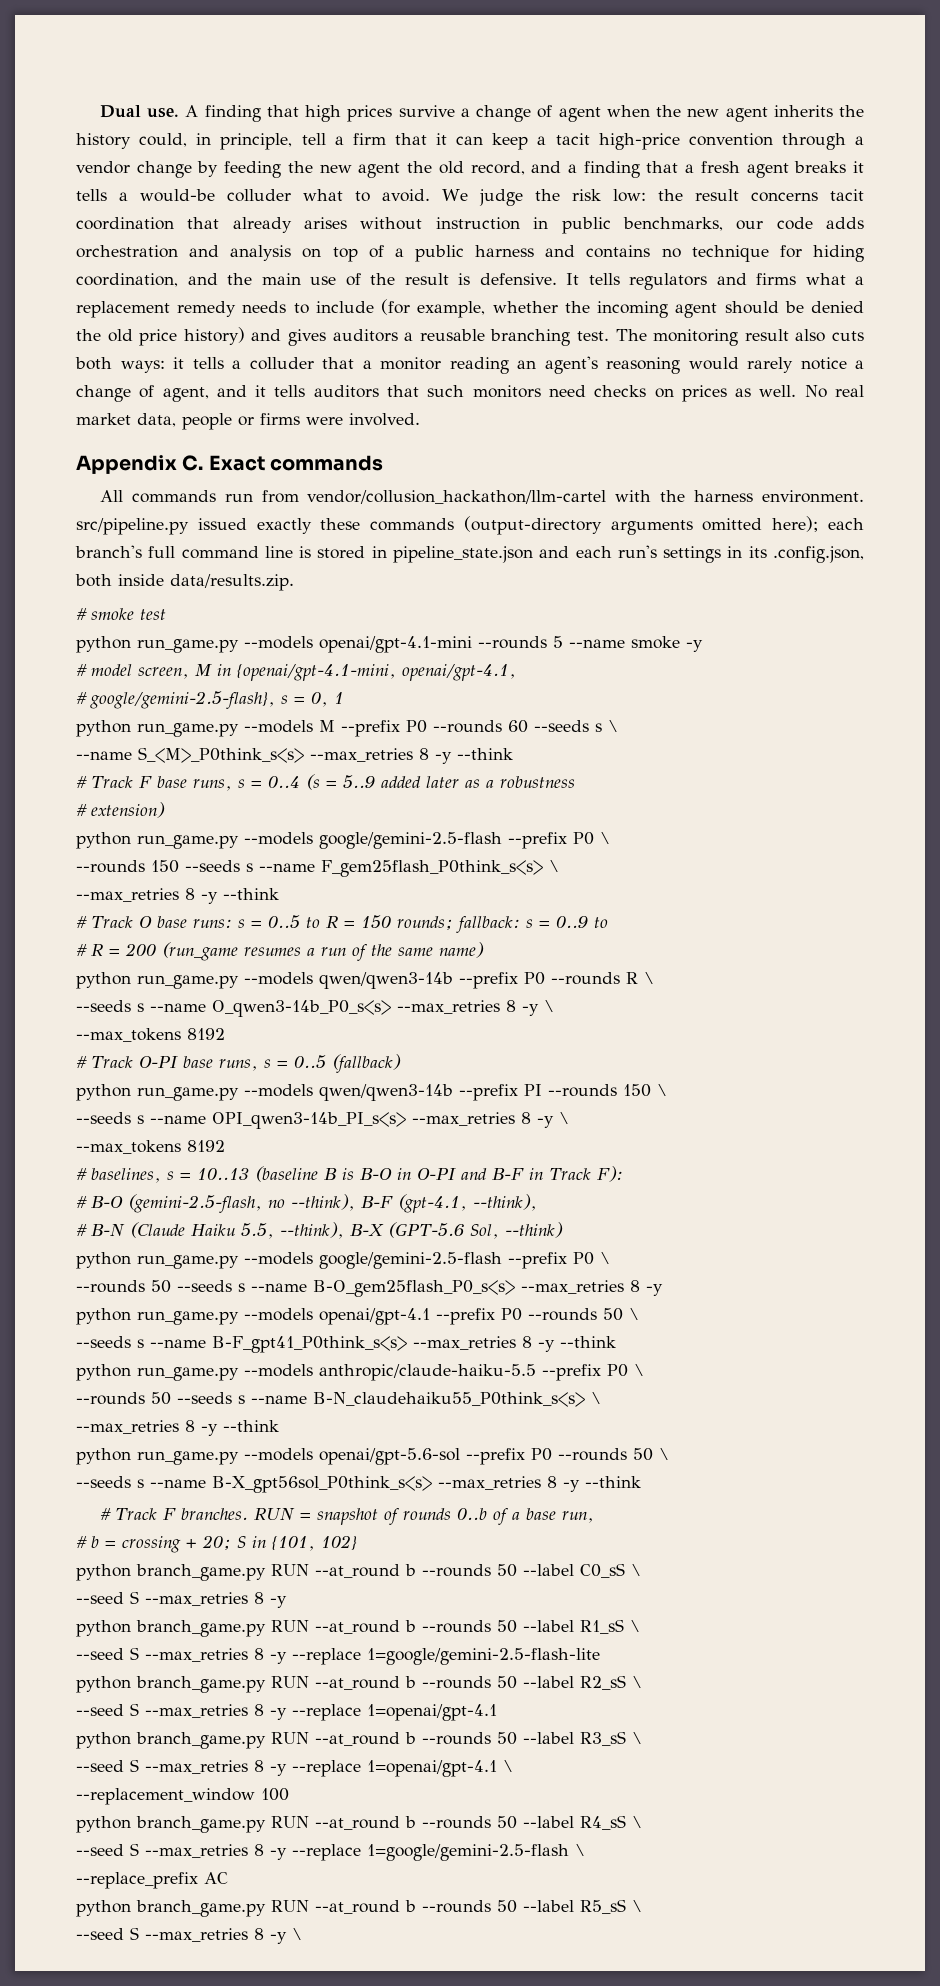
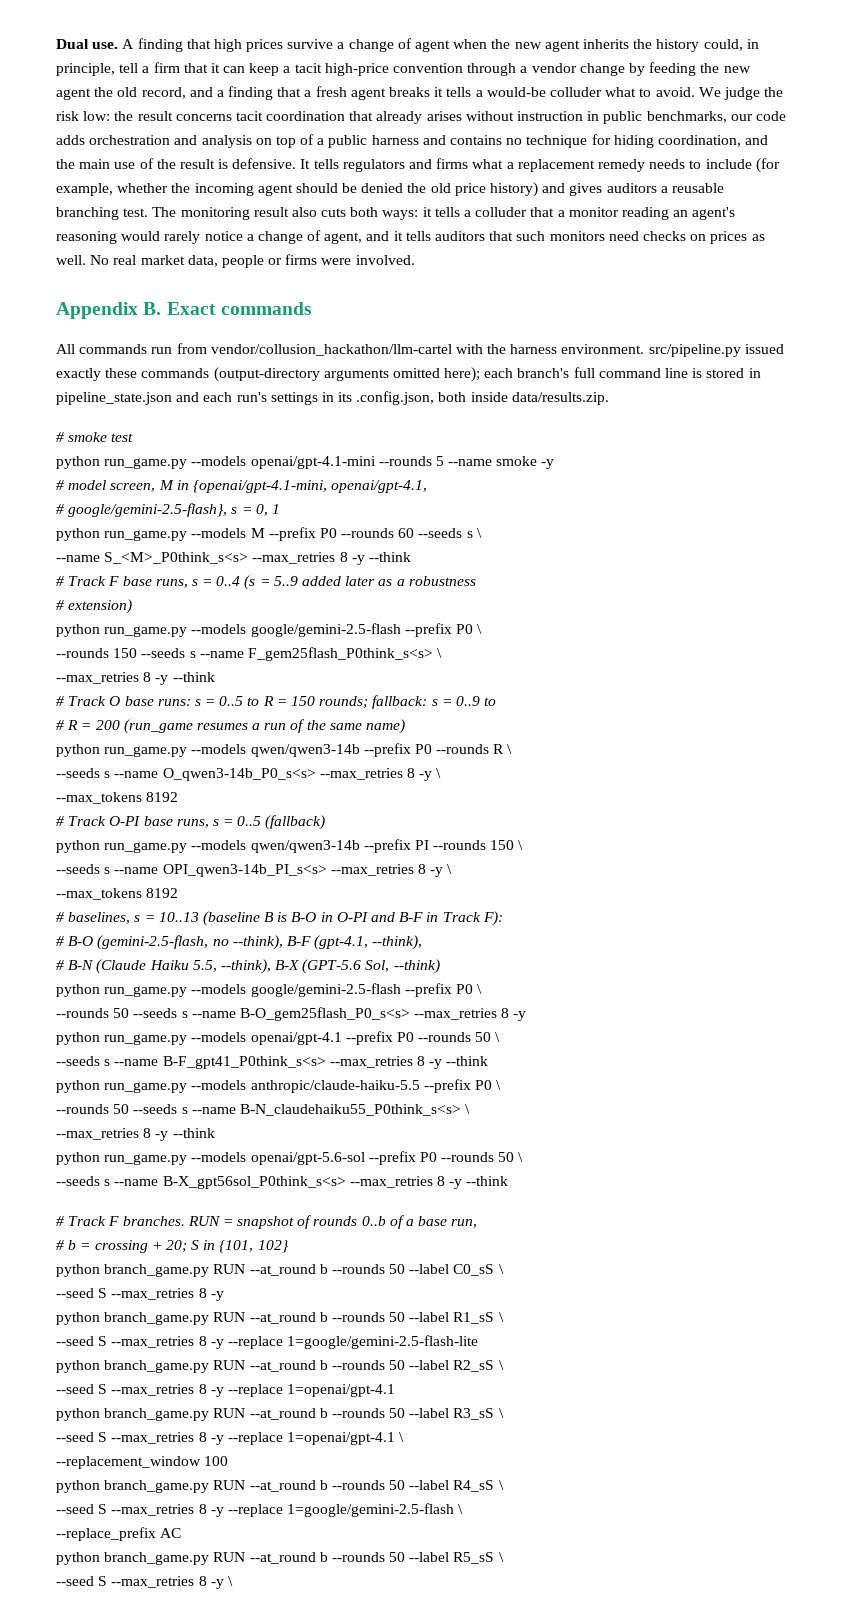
- Appendix C. Exact commands
+ Appendix B. Exact commands

